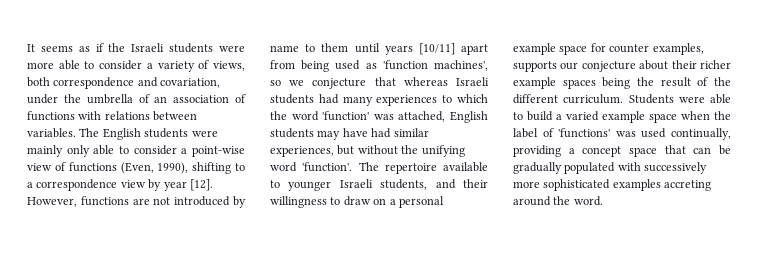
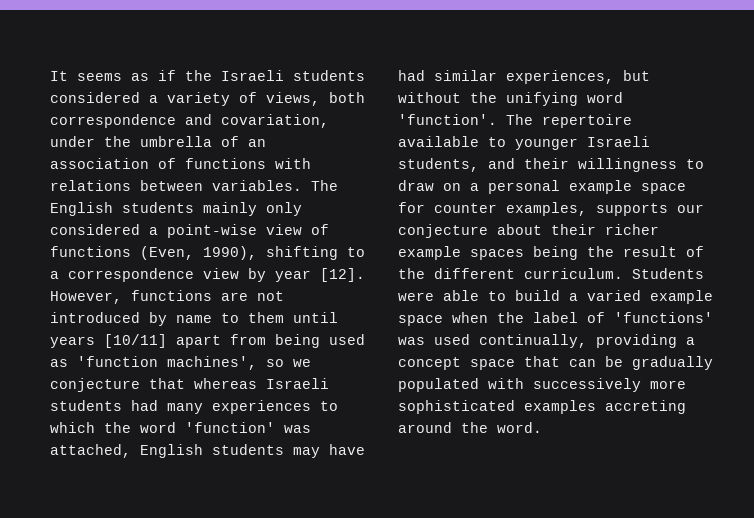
- It seems as if the Israeli students were more able to consider a variety of views, both correspondence and covariation, under the umbrella of an association of functions with relations between variables.
+ It seems as if the Israeli students considered a variety of views, both correspondence and covariation, under the umbrella of an association of functions with relations between variables.
- The English students were mainly only able to consider a point-wise view of functions (Even, 1990), shifting to a correspondence view by year [12].
+ The English students mainly only considered a point-wise view of functions (Even, 1990), shifting to a correspondence view by year [12].

